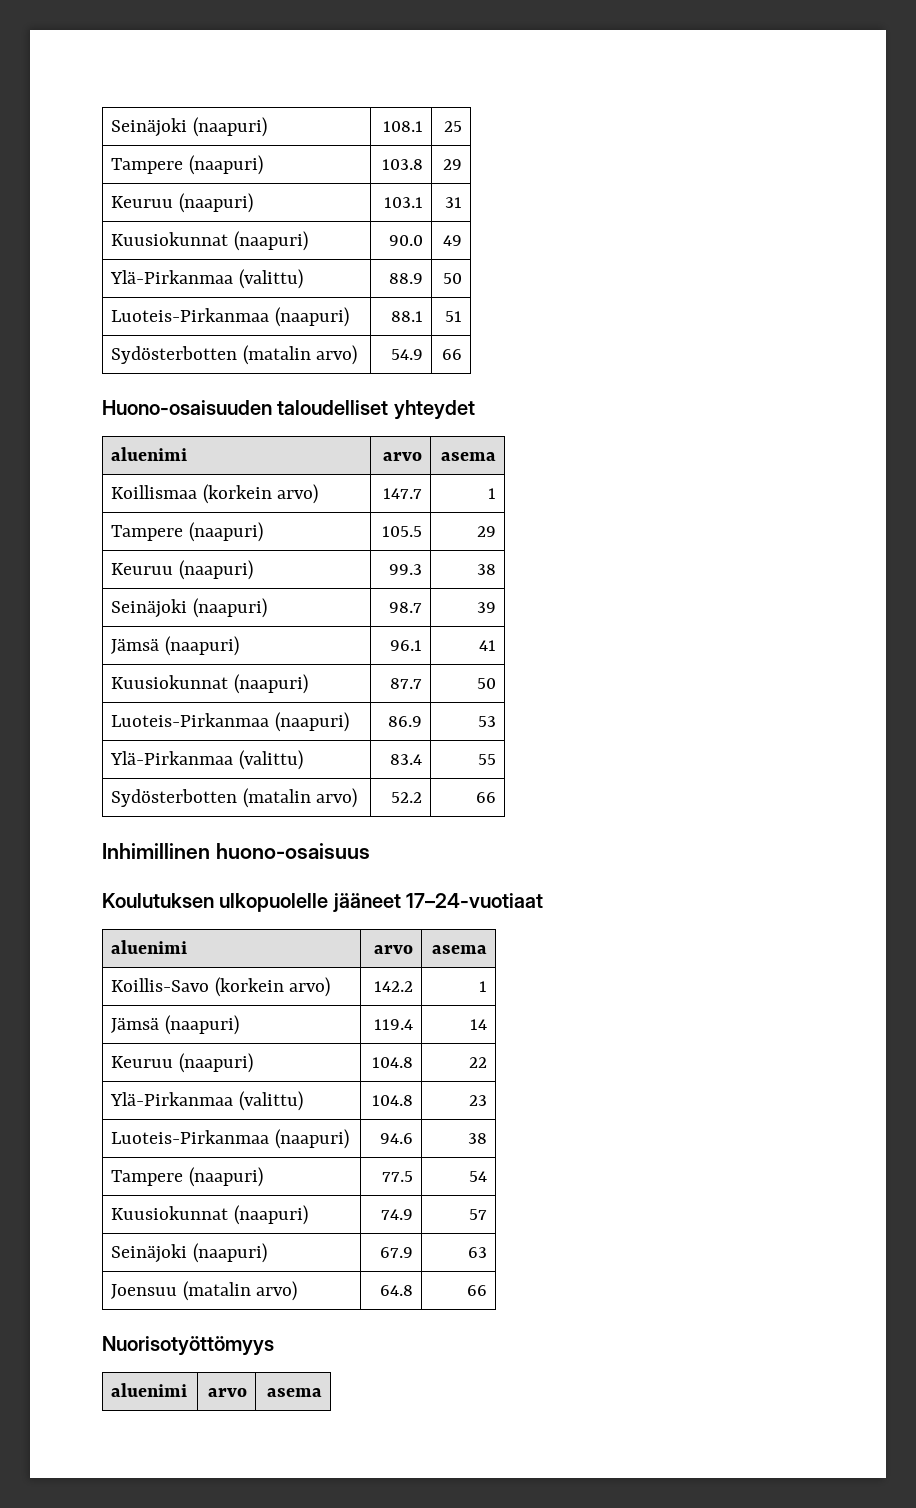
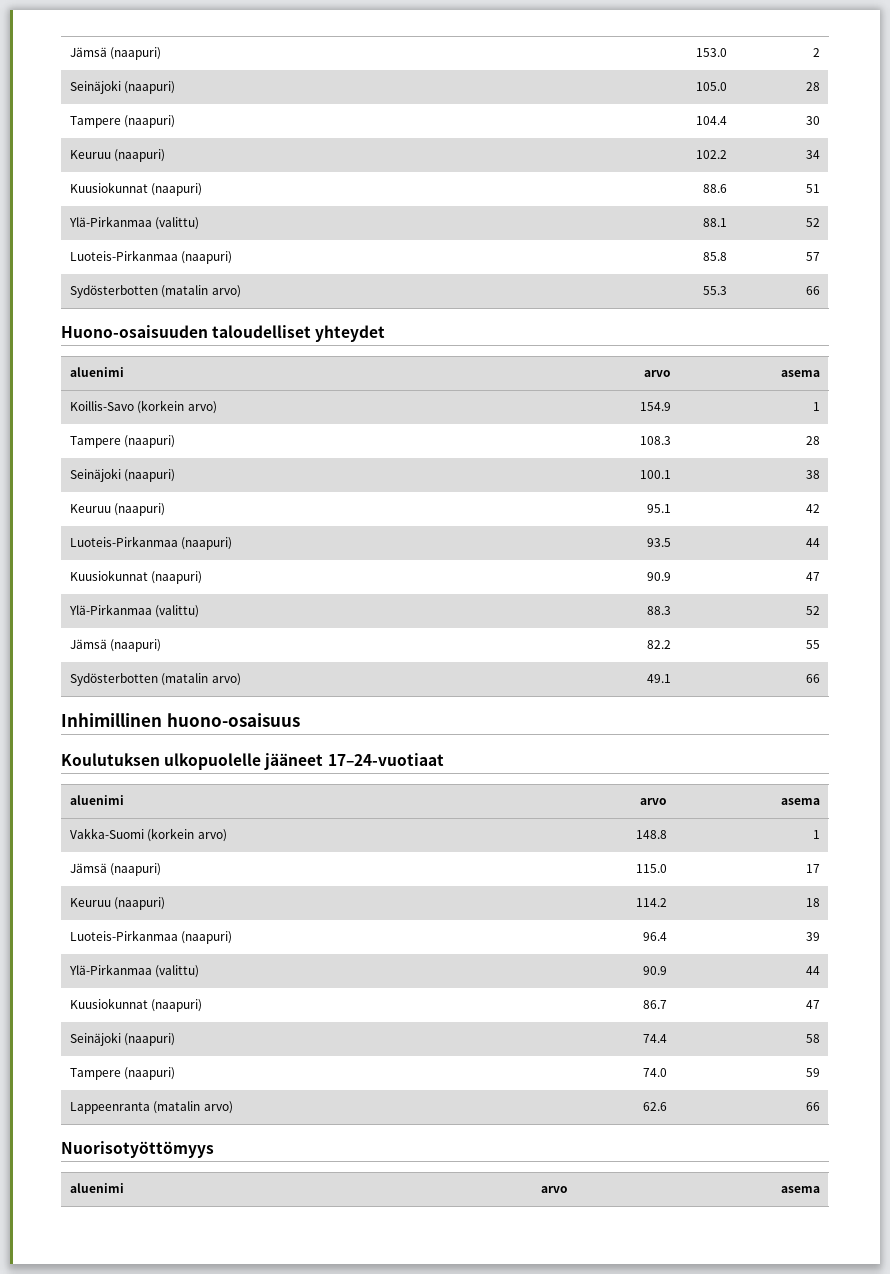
- Seinäjoki (naapuri) | 108.1 | 25
- Tampere (naapuri) | 103.8 | 29
- Keuruu (naapuri) | 103.1 | 31
- Kuusiokunnat (naapuri) | 90.0 | 49
- Ylä-Pirkanmaa (valittu) | 88.9 | 50
- Luoteis-Pirkanmaa (naapuri) | 88.1 | 51
- Sydösterbotten (matalin arvo) | 54.9 | 66
+ Jämsä (naapuri) | 153.0 | 2
+ Seinäjoki (naapuri) | 105.0 | 28
+ Tampere (naapuri) | 104.4 | 30
+ Keuruu (naapuri) | 102.2 | 34
+ Kuusiokunnat (naapuri) | 88.6 | 51
+ Ylä-Pirkanmaa (valittu) | 88.1 | 52
+ Luoteis-Pirkanmaa (naapuri) | 85.8 | 57
+ Sydösterbotten (matalin arvo) | 55.3 | 66
- Koillismaa (korkein arvo) | 147.7 | 1
+ Koillis-Savo (korkein arvo) | 154.9 | 1
- Tampere (naapuri) | 105.5 | 29
- Keuruu (naapuri) | 99.3 | 38
- Seinäjoki (naapuri) | 98.7 | 39
- Jämsä (naapuri) | 96.1 | 41
- Kuusiokunnat (naapuri) | 87.7 | 50
- Luoteis-Pirkanmaa (naapuri) | 86.9 | 53
- Ylä-Pirkanmaa (valittu) | 83.4 | 55
+ Tampere (naapuri) | 108.3 | 28
+ Seinäjoki (naapuri) | 100.1 | 38
+ Keuruu (naapuri) | 95.1 | 42
+ Luoteis-Pirkanmaa (naapuri) | 93.5 | 44
+ Kuusiokunnat (naapuri) | 90.9 | 47
+ Ylä-Pirkanmaa (valittu) | 88.3 | 52
+ Jämsä (naapuri) | 82.2 | 55
- Sydösterbotten (matalin arvo) | 52.2 | 66
+ Sydösterbotten (matalin arvo) | 49.1 | 66
- Koillis-Savo (korkein arvo) | 142.2 | 1
+ Vakka-Suomi (korkein arvo) | 148.8 | 1
- Jämsä (naapuri) | 119.4 | 14
- Keuruu (naapuri) | 104.8 | 22
- Ylä-Pirkanmaa (valittu) | 104.8 | 23
- Luoteis-Pirkanmaa (naapuri) | 94.6 | 38
- Tampere (naapuri) | 77.5 | 54
- Kuusiokunnat (naapuri) | 74.9 | 57
- Seinäjoki (naapuri) | 67.9 | 63
- Joensuu (matalin arvo) | 64.8 | 66
+ Jämsä (naapuri) | 115.0 | 17
+ Keuruu (naapuri) | 114.2 | 18
+ Luoteis-Pirkanmaa (naapuri) | 96.4 | 39
+ Ylä-Pirkanmaa (valittu) | 90.9 | 44
+ Kuusiokunnat (naapuri) | 86.7 | 47
+ Seinäjoki (naapuri) | 74.4 | 58
+ Tampere (naapuri) | 74.0 | 59
+ Lappeenranta (matalin arvo) | 62.6 | 66

